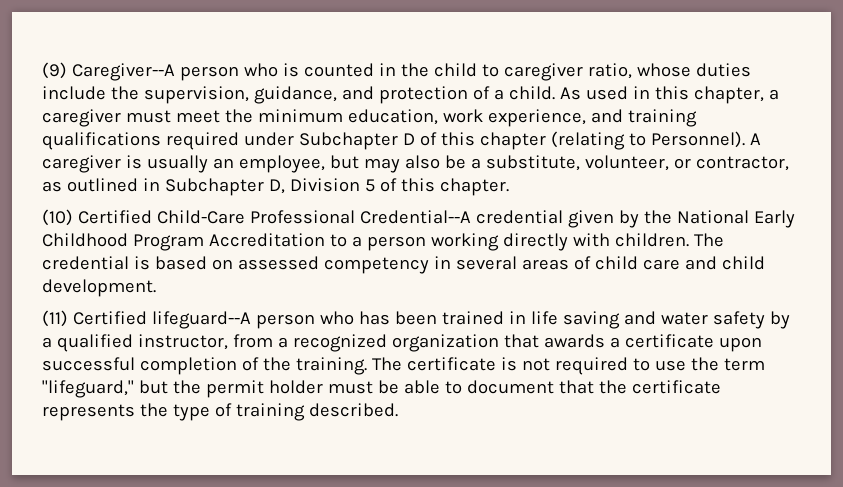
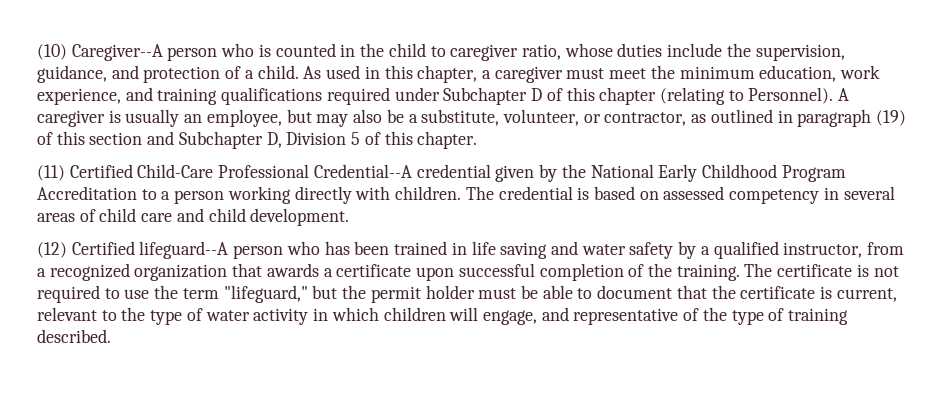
- (9) Caregiver--A person who is counted in the child to caregiver ratio, whose duties include the supervision, guidance, and protection of a child.
+ (10) Caregiver--A person who is counted in the child to caregiver ratio, whose duties include the supervision, guidance, and protection of a child.
- A caregiver is usually an employee, but may also be a substitute, volunteer, or contractor, as outlined in Subchapter D, Division 5 of this chapter.
+ A caregiver is usually an employee, but may also be a substitute, volunteer, or contractor, as outlined in paragraph (19) of this section and Subchapter D, Division 5 of this chapter.
- (10) Certified Child-Care Professional Credential--A credential given by the National Early Childhood Program Accreditation to a person working directly with children.
+ (11) Certified Child-Care Professional Credential--A credential given by the National Early Childhood Program Accreditation to a person working directly with children.
- (11) Certified lifeguard--A person who has been trained in life saving and water safety by a qualified instructor, from a recognized organization that awards a certificate upon successful completion of the training.
+ (12) Certified lifeguard--A person who has been trained in life saving and water safety by a qualified instructor, from a recognized organization that awards a certificate upon successful completion of the training.
- The certificate is not required to use the term "lifeguard," but the permit holder must be able to document that the certificate represents the type of training described.
+ The certificate is not required to use the term "lifeguard," but the permit holder must be able to document that the certificate is current, relevant to the type of water activity in which children will engage, and representative of the type of training described.

